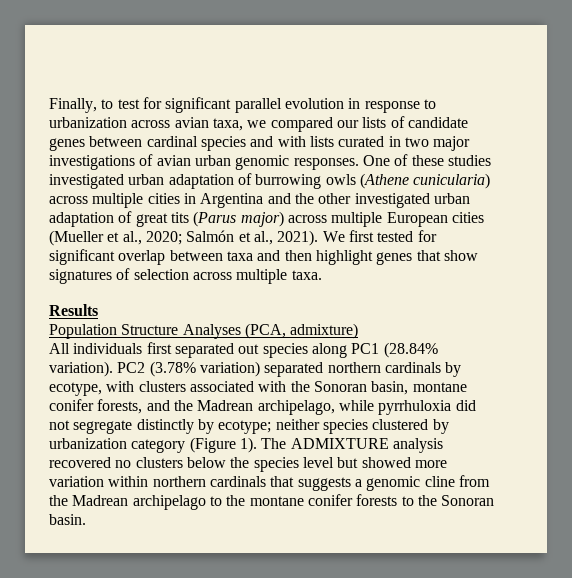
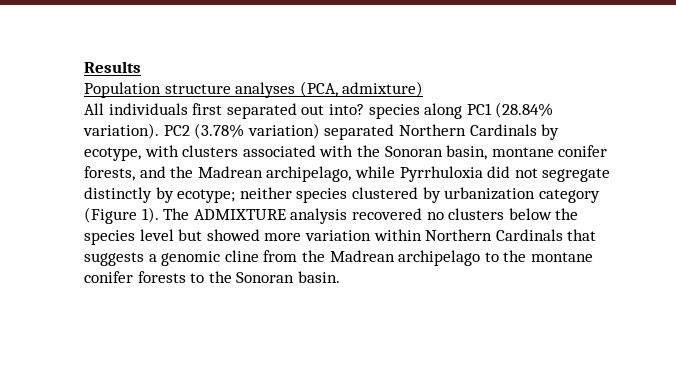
- Finally, to test for significant parallel evolution in response to urbanization across avian taxa, we compared our lists of candidate genes between cardinal species and with lists curated in two major investigations of avian urban genomic responses. One of these studies investigated urban adaptation of burrowing owls (Athene cunicularia) across multiple cities in Argentina and the other investigated urban adaptation of great tits (Parus major) across multiple European cities (Mueller et al., 2020; Salmón et al., 2021). We first tested for significant overlap between taxa and then highlight genes that show signatures of selection across multiple taxa.
- Population Structure Analyses (PCA, admixture)
+ Population structure analyses (PCA, admixture)
- All individuals first separated out species along PC1 (28.84% variation).
+ All individuals first separated out into? species along PC1 (28.84% variation).
- PC2 (3.78% variation) separated northern cardinals by ecotype, with clusters associated with the Sonoran basin, montane conifer forests, and the Madrean archipelago, while pyrrhuloxia did not segregate distinctly by ecotype; neither species clustered by urbanization category (Figure 1).
+ PC2 (3.78% variation) separated Northern Cardinals by ecotype, with clusters associated with the Sonoran basin, montane conifer forests, and the Madrean archipelago, while Pyrrhuloxia did not segregate distinctly by ecotype; neither species clustered by urbanization category (Figure 1).
- The ADMIXTURE analysis recovered no clusters below the species level but showed more variation within northern cardinals that suggests a genomic cline from the Madrean archipelago to the montane conifer forests to the Sonoran basin.
+ The ADMIXTURE analysis recovered no clusters below the species level but showed more variation within Northern Cardinals that suggests a genomic cline from the Madrean archipelago to the montane conifer forests to the Sonoran basin.

